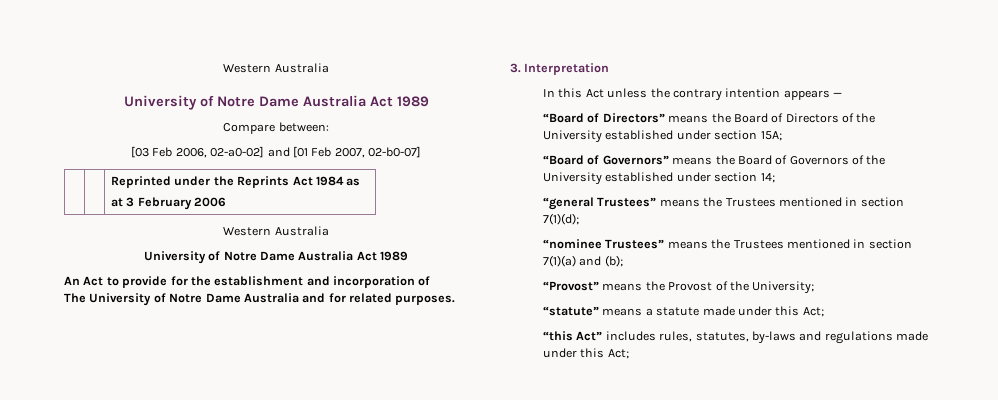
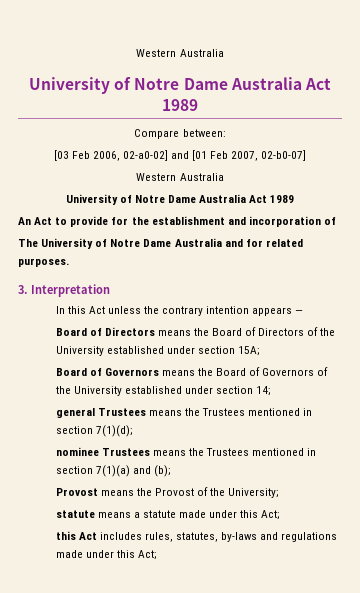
- | | Reprinted under the Reprints Act 1984 as
- at 3 February 2006
- “Board of Directors” means the Board of Directors of the University established under section 15A;
+ Board of Directors means the Board of Directors of the University established under section 15A;
- “Board of Governors” means the Board of Governors of the University established under section 14;
+ Board of Governors means the Board of Governors of the University established under section 14;
- “general Trustees” means the Trustees mentioned in section 7(1)(d);
+ general Trustees means the Trustees mentioned in section 7(1)(d);
- “nominee Trustees” means the Trustees mentioned in section 7(1)(a) and (b);
+ nominee Trustees means the Trustees mentioned in section 7(1)(a) and (b);
- “Provost” means the Provost of the University;
+ Provost means the Provost of the University;
- “statute” means a statute made under this Act;
+ statute means a statute made under this Act;
- “this Act” includes rules, statutes, by-laws and regulations made under this Act;
+ this Act includes rules, statutes, by-laws and regulations made under this Act;

